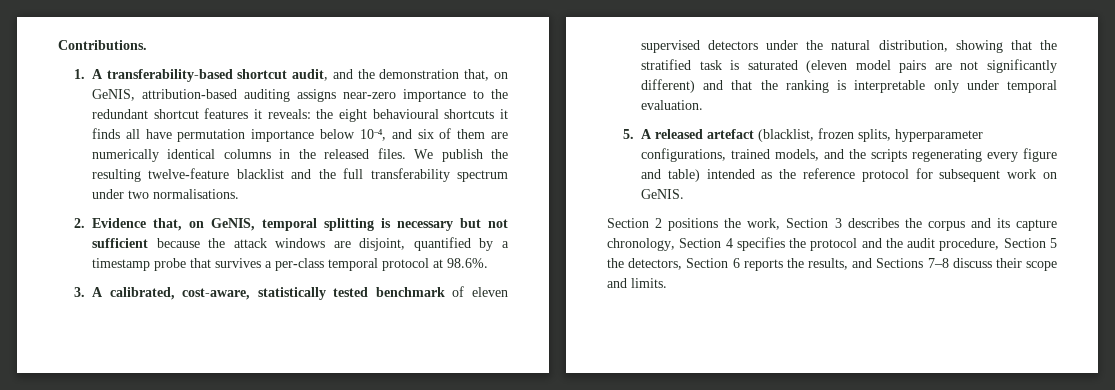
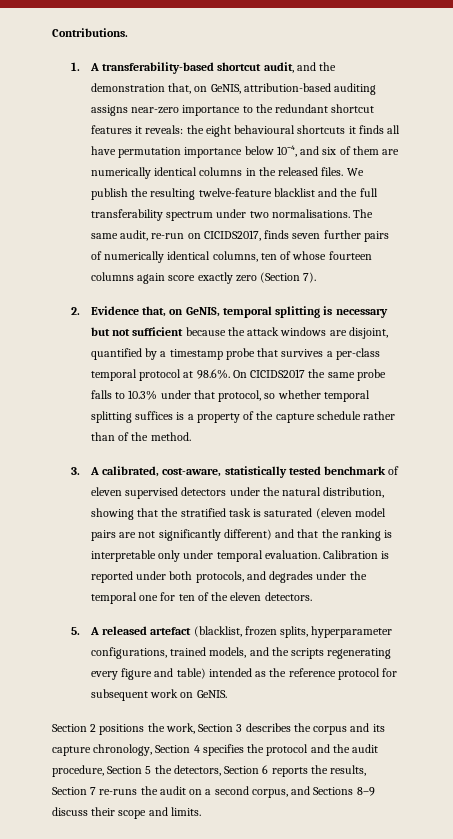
+ The same audit, re-run on CICIDS2017, finds seven further pairs of numerically identical columns, ten of whose fourteen columns again score exactly zero (Section 7).
- 2. Evidence that, on GeNIS, temporal splitting is necessary but not sufficient because the attack windows are disjoint, quantified by a timestamp probe that survives a per-class temporal protocol at 98.6%.
+ 2. Evidence that, on GeNIS, temporal splitting is necessary but not sufficient because the attack windows are disjoint, quantified by a timestamp probe that survives a per-class temporal protocol at 98.6%. On CICIDS2017 the same probe falls to 10.3% under that protocol, so whether temporal splitting suffices is a property of the capture schedule rather than of the method.
+ Calibration is reported under both protocols, and degrades under the temporal one for ten of the eleven detectors.
- Section 2 positions the work, Section 3 describes the corpus and its capture chronology, Section 4 specifies the protocol and the audit procedure, Section 5 the detectors, Section 6 reports the results, and Sections 7–8 discuss their scope and limits.
+ Section 2 positions the work, Section 3 describes the corpus and its capture chronology, Section 4 specifies the protocol and the audit procedure, Section 5 the detectors, Section 6 reports the results, Section 7 re-runs the audit on a second corpus, and Sections 8–9 discuss their scope and limits.

